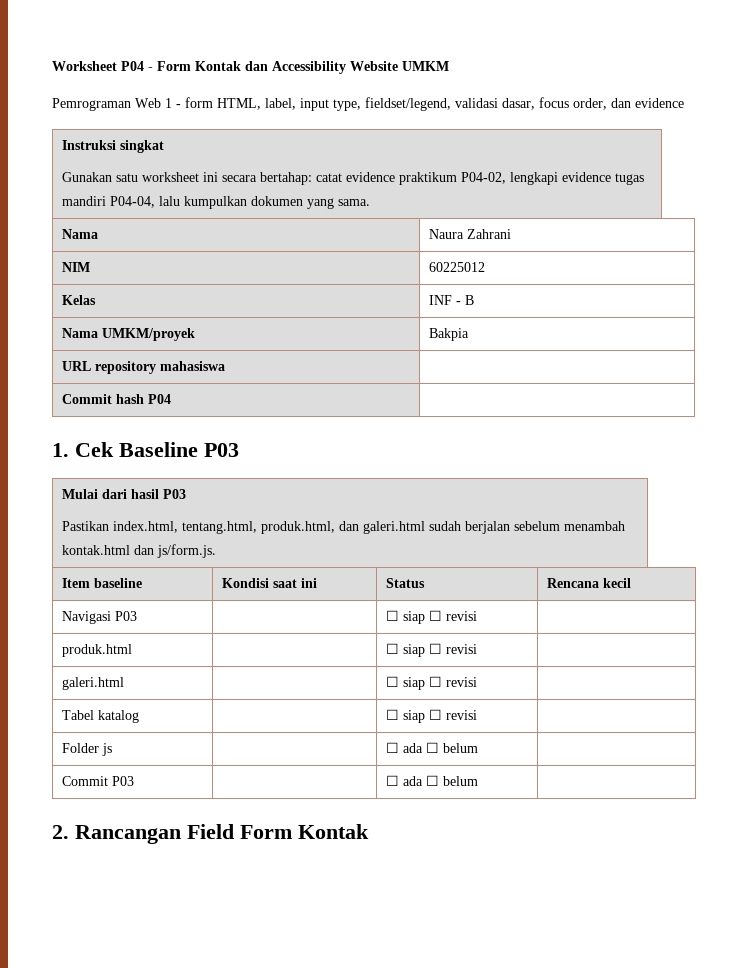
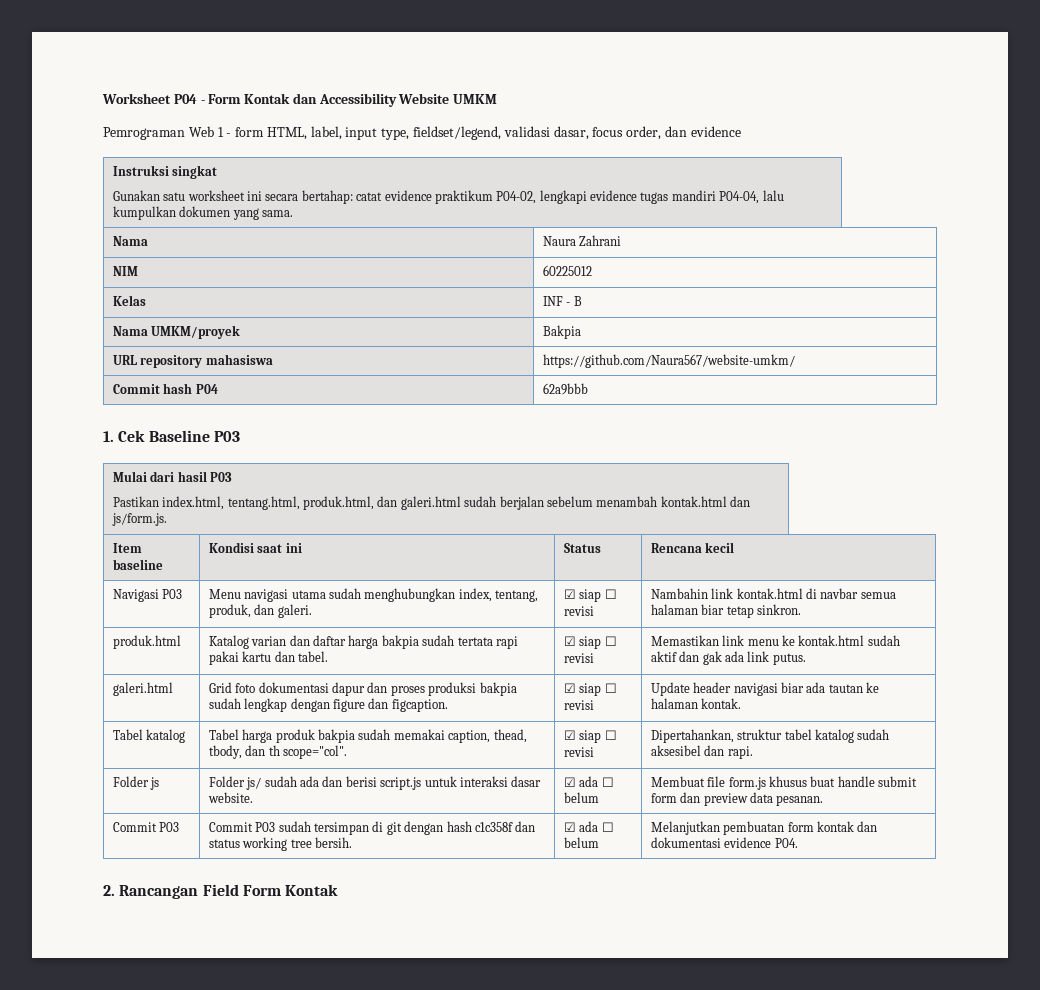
- URL repository mahasiswa |
+ URL repository mahasiswa | https://github.com/Naura567/website-umkm/
- Commit hash P04 |
+ Commit hash P04 | 62a9bbb
- Navigasi P03 | | ☐ siap ☐ revisi |
- produk.html | | ☐ siap ☐ revisi |
- galeri.html | | ☐ siap ☐ revisi |
- Tabel katalog | | ☐ siap ☐ revisi |
- Folder js | | ☐ ada ☐ belum |
- Commit P03 | | ☐ ada ☐ belum |
+ Navigasi P03 | Menu navigasi utama sudah menghubungkan index, tentang, produk, dan galeri. | ☑ siap ☐ revisi | Nambahin link kontak.html di navbar semua halaman biar tetap sinkron.
+ produk.html | Katalog varian dan daftar harga bakpia sudah tertata rapi pakai kartu dan tabel. | ☑ siap ☐ revisi | Memastikan link menu ke kontak.html sudah aktif dan gak ada link putus.
+ galeri.html | Grid foto dokumentasi dapur dan proses produksi bakpia sudah lengkap dengan figure dan figcaption. | ☑ siap ☐ revisi | Update header navigasi biar ada tautan ke halaman kontak.
+ Tabel katalog | Tabel harga produk bakpia sudah memakai caption, thead, tbody, dan th scope="col". | ☑ siap ☐ revisi | Dipertahankan, struktur tabel katalog sudah aksesibel dan rapi.
+ Folder js | Folder js/ sudah ada dan berisi script.js untuk interaksi dasar website. | ☑ ada ☐ belum | Membuat file form.js khusus buat handle submit form dan preview data pesanan.
+ Commit P03 | Commit P03 sudah tersimpan di git dengan hash c1c358f dan status working tree bersih. | ☑ ada ☐ belum | Melanjutkan pembuatan form kontak dan dokumentasi evidence P04.

